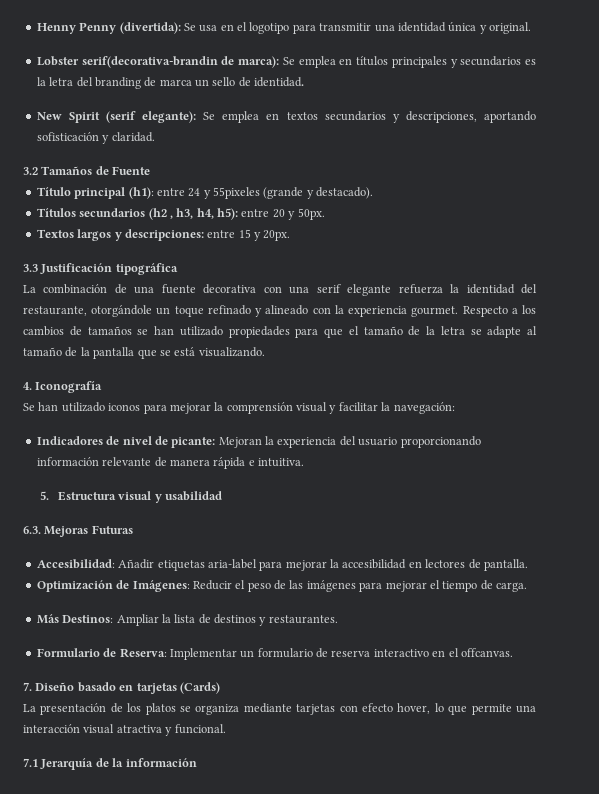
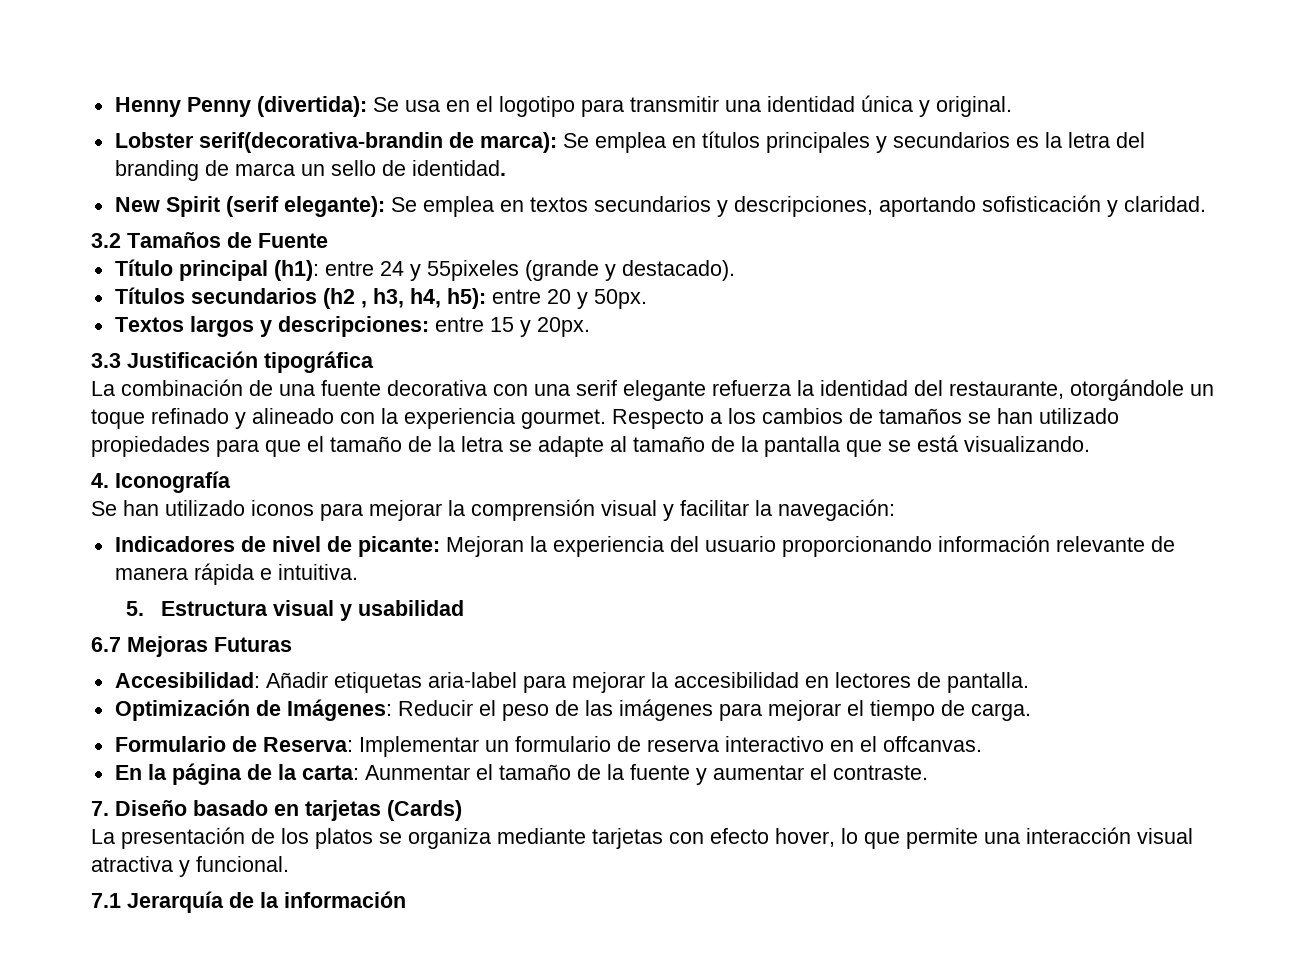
- 6.3. Mejoras Futuras
+ 6.7 Mejoras Futuras
- Más Destinos: Ampliar la lista de destinos y restaurantes.
+ En la página de la carta: Aunmentar el tamaño de la fuente y aumentar el contraste.

